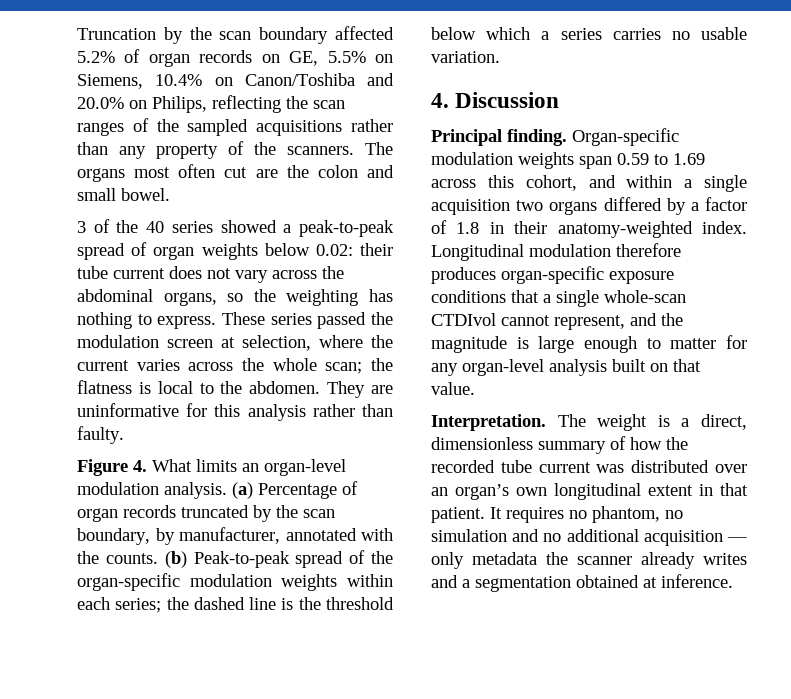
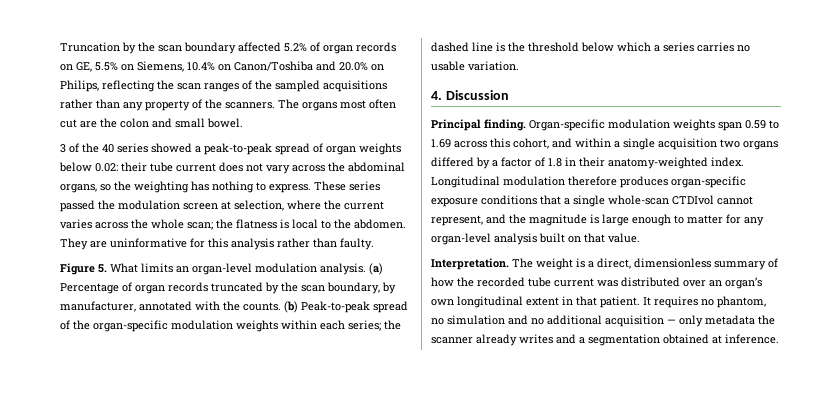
- Figure 4. What limits an organ-level modulation analysis.
+ Figure 5. What limits an organ-level modulation analysis.

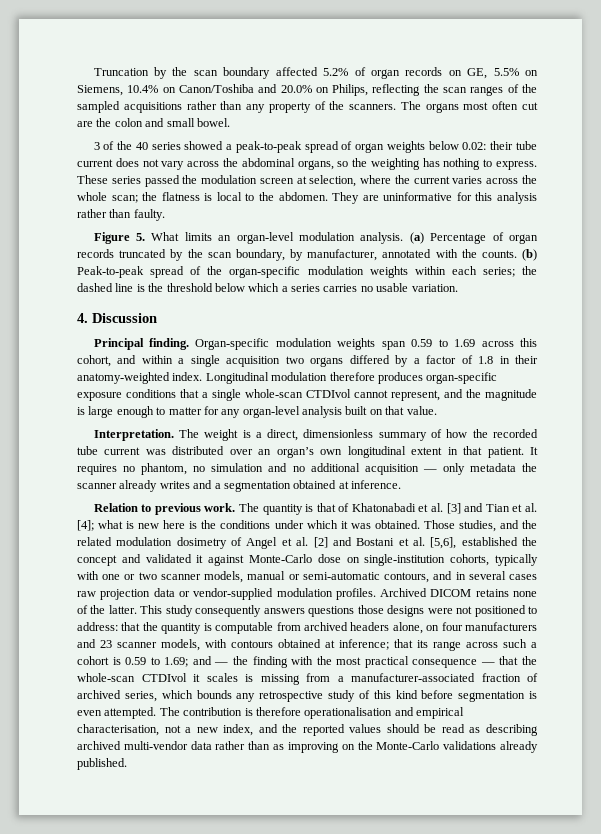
+ Relation to previous work. The quantity is that of Khatonabadi et al. [3] and Tian et al. [4]; what is new here is the conditions under which it was obtained. Those studies, and the related modulation dosimetry of Angel et al. [2] and Bostani et al. [5,6], established the concept and validated it against Monte-Carlo dose on single-institution cohorts, typically with one or two scanner models, manual or semi-automatic contours, and in several cases raw projection data or vendor-supplied modulation profiles. Archived DICOM retains none of the latter. This study consequently answers questions those designs were not positioned to address: that the quantity is computable from archived headers alone, on four manufacturers and 23 scanner models, with contours obtained at inference; that its range across such a cohort is 0.59 to 1.69; and — the finding with the most practical consequence — that the whole-scan CTDIvol it scales is missing from a manufacturer-associated fraction of archived series, which bounds any retrospective study of this kind before segmentation is even attempted. The contribution is therefore operationalisation and empirical characterisation, not a new index, and the reported values should be read as describing archived multi-vendor data rather than as improving on the Monte-Carlo validations already published.

